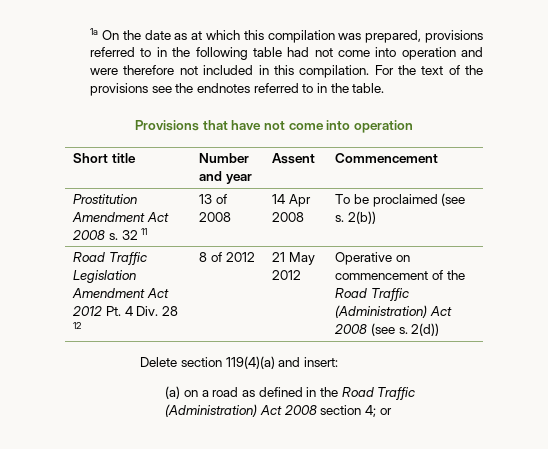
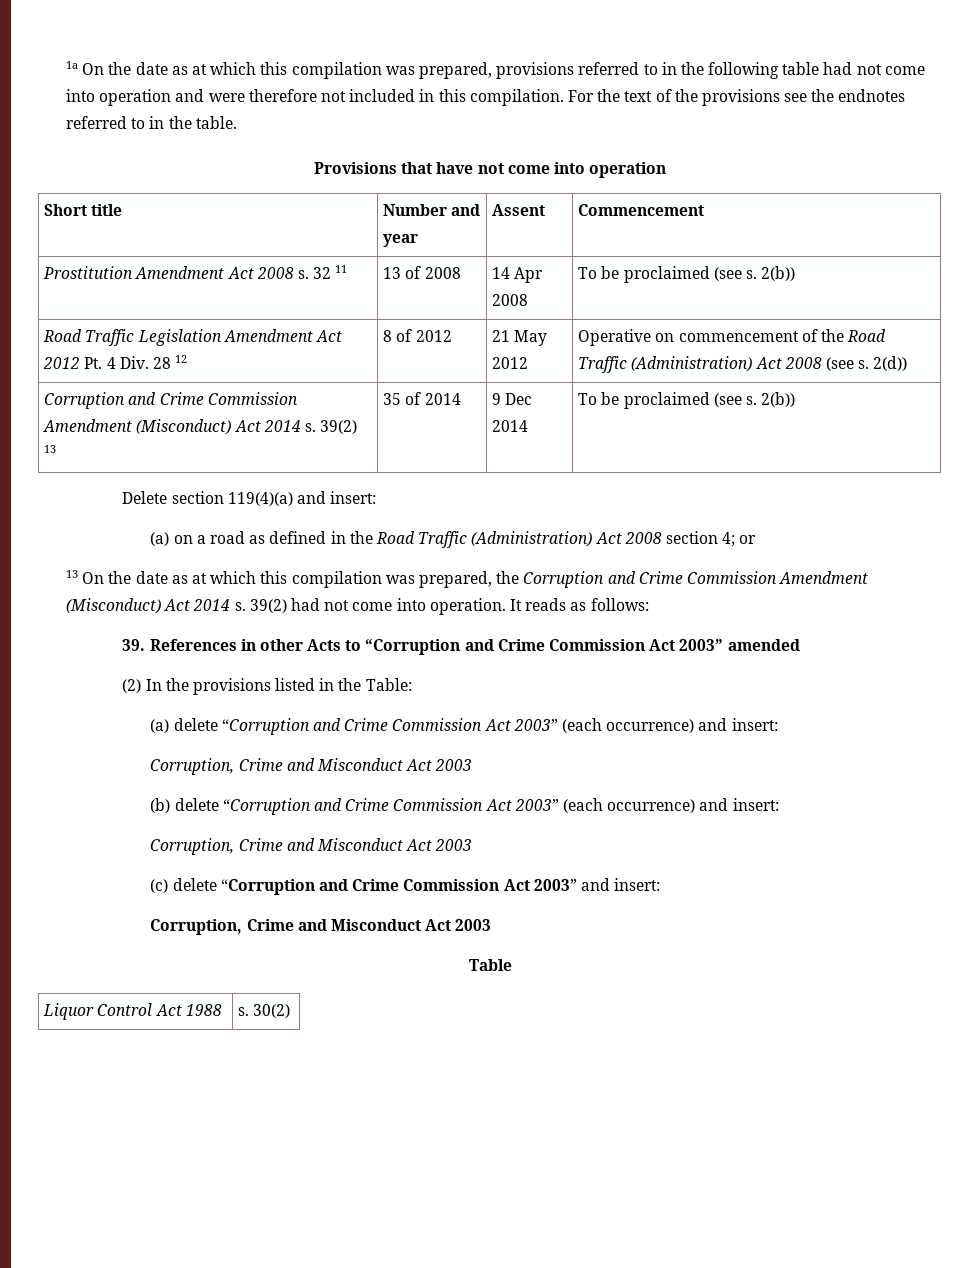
+ Corruption and Crime Commission Amendment (Misconduct) Act 2014 s. 39(2) 13 | 35 of 2014 | 9 Dec 2014 | To be proclaimed (see s. 2(b))
+ 13 On the date as at which this compilation was prepared, the Corruption and Crime Commission Amendment (Misconduct) Act 2014 s. 39(2) had not come into operation. It reads as follows:
+ 39. References in other Acts to “Corruption and Crime Commission Act 2003” amended
+ (2) In the provisions listed in the Table:
+ (a) delete “Corruption and Crime Commission Act 2003” (each occurrence) and insert:
+ Corruption, Crime and Misconduct Act 2003
+ (b) delete “Corruption and Crime Commission Act 2003” (each occurrence) and insert:
+ Corruption, Crime and Misconduct Act 2003
+ (c) delete “Corruption and Crime Commission Act 2003” and insert:
+ Corruption, Crime and Misconduct Act 2003
+ Table
+ Liquor Control Act 1988 | s. 30(2)

